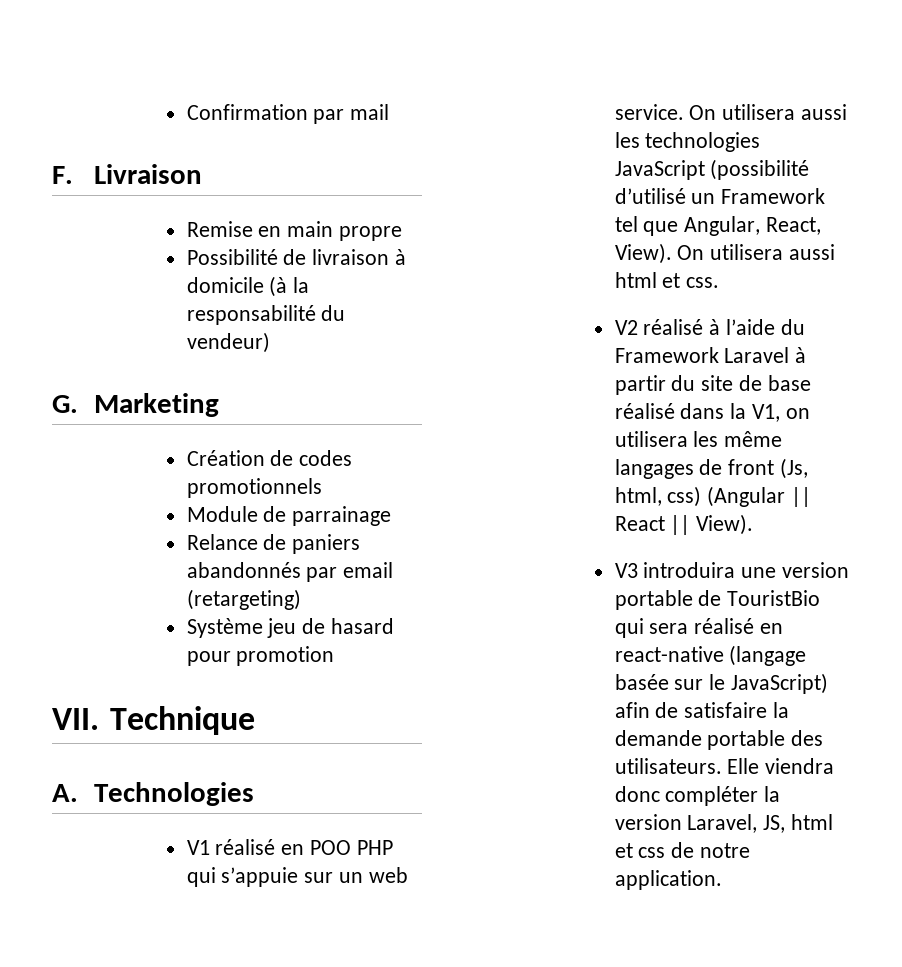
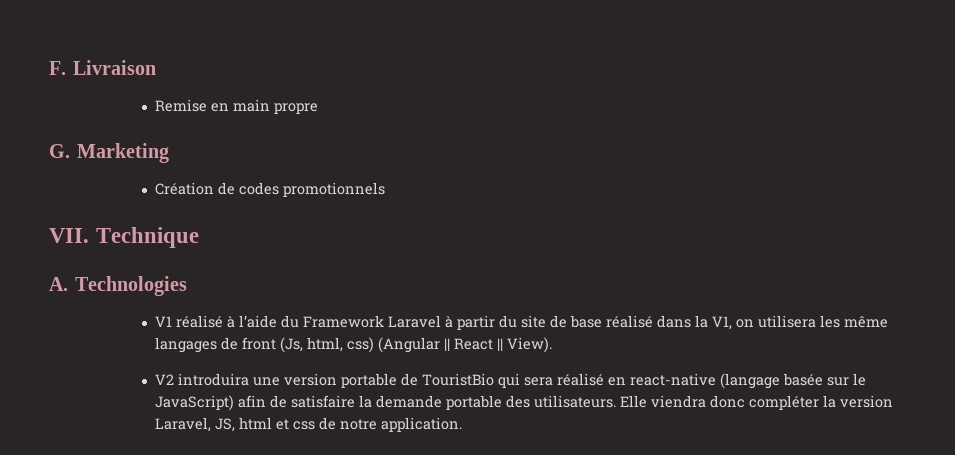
- Confirmation par mail
- Possibilité de livraison à domicile (à la responsabilité du vendeur)
- Module de parrainage
- Relance de paniers abandonnés par email (retargeting)
- Système jeu de hasard pour promotion
- V1 réalisé en POO PHP qui s’appuie sur un web service. On utilisera aussi les technologies JavaScript (possibilité d’utilisé un Framework tel que Angular, React, View). On utilisera aussi html et css.
- V2 réalisé à l’aide du Framework Laravel à partir du site de base réalisé dans la V1, on utilisera les même langages de front (Js, html, css) (Angular || React || View).
+ V1 réalisé à l’aide du Framework Laravel à partir du site de base réalisé dans la V1, on utilisera les même langages de front (Js, html, css) (Angular || React || View).
- V3 introduira une version portable de TouristBio qui sera réalisé en react-native (langage basée sur le JavaScript) afin de satisfaire la demande portable des utilisateurs.
+ V2 introduira une version portable de TouristBio qui sera réalisé en react-native (langage basée sur le JavaScript) afin de satisfaire la demande portable des utilisateurs.

